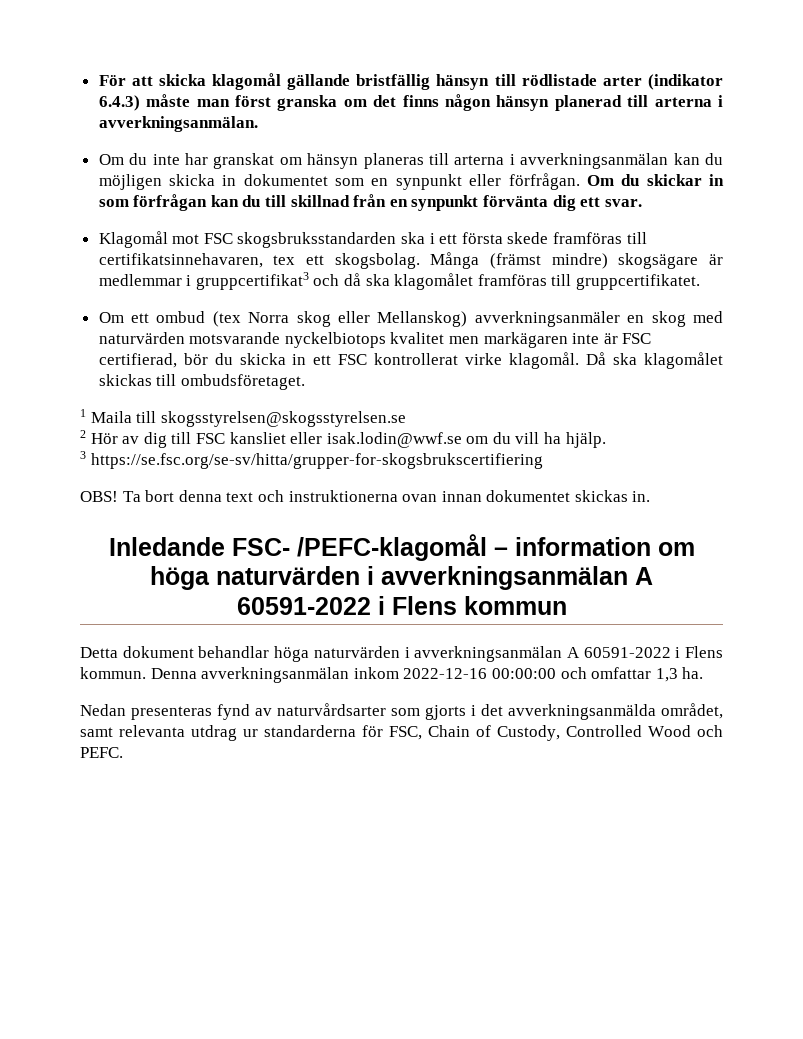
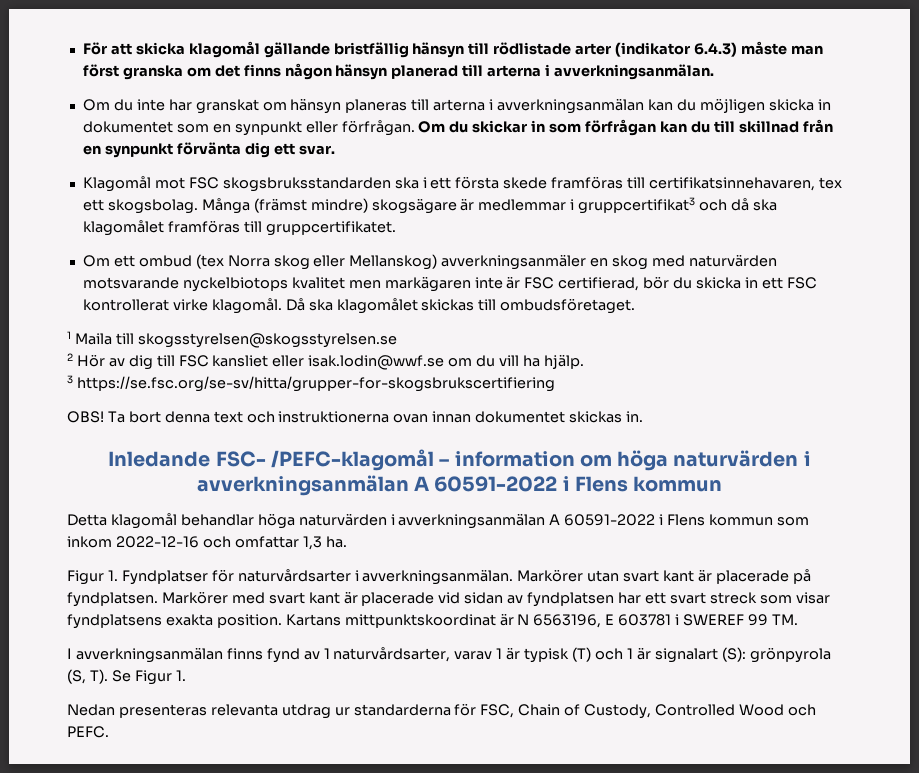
- Detta dokument behandlar höga naturvärden i avverkningsanmälan A 60591-2022 i Flens kommun. Denna avverkningsanmälan inkom 2022-12-16 00:00:00 och omfattar 1,3 ha.
+ Detta klagomål behandlar höga naturvärden i avverkningsanmälan A 60591-2022 i Flens kommun som inkom 2022-12-16 och omfattar 1,3 ha.
- Nedan presenteras fynd av naturvårdsarter som gjorts i det avverkningsanmälda området, samt relevanta utdrag ur standarderna för FSC, Chain of Custody, Controlled Wood och PEFC.
+ Figur 1. Fyndplatser för naturvårdsarter i avverkningsanmälan. Markörer utan svart kant är placerade på fyndplatsen. Markörer med svart kant är placerade vid sidan av fyndplatsen har ett svart streck som visar fyndplatsens exakta position. Kartans mittpunktskoordinat är N 6563196, E 603781 i SWEREF 99 TM.
+ I avverkningsanmälan finns fynd av 1 naturvårdsarter, varav 1 är typisk (T) och 1 är signalart (S): grönpyrola (S, T). Se Figur 1.
+ Nedan presenteras relevanta utdrag ur standarderna för FSC, Chain of Custody, Controlled Wood och PEFC.

